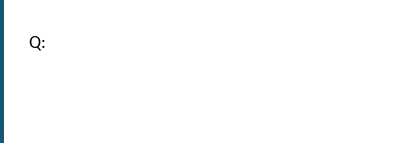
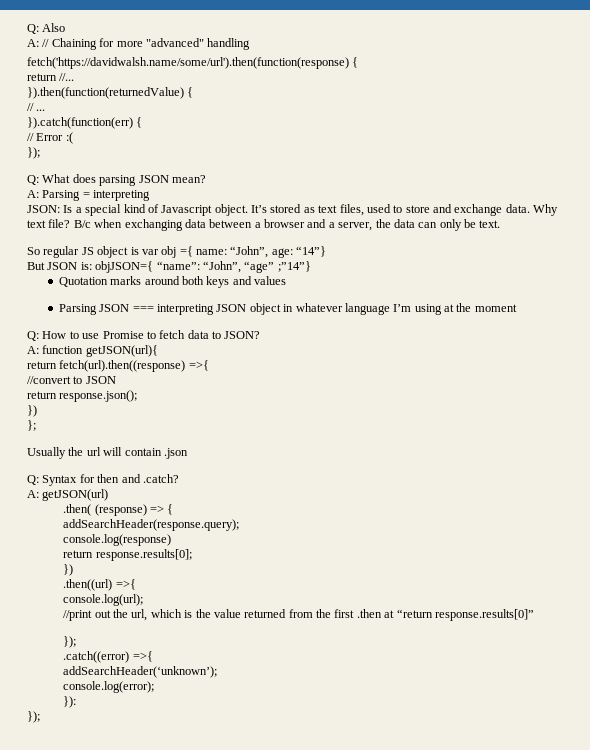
- Q:
+ Q: Also
+ A: // Chaining for more "advanced" handling
+ fetch('https://davidwalsh.name/some/url').then(function(response) {
+ return //...
+ }).then(function(returnedValue) {
+ // ...
+ }).catch(function(err) {
+ // Error :(
+ });
+ Q: What does parsing JSON mean?
+ A: Parsing = interpreting
+ JSON: Is a special kind of Javascript object. It’s stored as text files, used to store and exchange data. Why text file? B/c when exchanging data between a browser and a server, the data can only be text.
+ So regular JS object is var obj ={ name: “John”, age: “14”}
+ But JSON is: objJSON={ “name”: “John”, “age” ;”14”}
+ Quotation marks around both keys and values
+ Parsing JSON === interpreting JSON object in whatever language I’m using at the moment
+ Q: How to use Promise to fetch data to JSON?
+ A: function getJSON(url){
+ return fetch(url).then((response) =>{
+ //convert to JSON
+ return response.json();
+ })
+ };
+ Usually the url will contain .json
+ Q: Syntax for then and .catch?
+ A: getJSON(url)
+ .then( (response) => {
+ addSearchHeader(response.query);
+ console.log(response)
+ return response.results[0];
+ })
+ .then((url) =>{
+ console.log(url);
+ //print out the url, which is the value returned from the first .then at “return response.results[0]”
+ });
+ .catch((error) =>{
+ addSearchHeader(‘unknown’);
+ console.log(error);
+ }):
+ });

